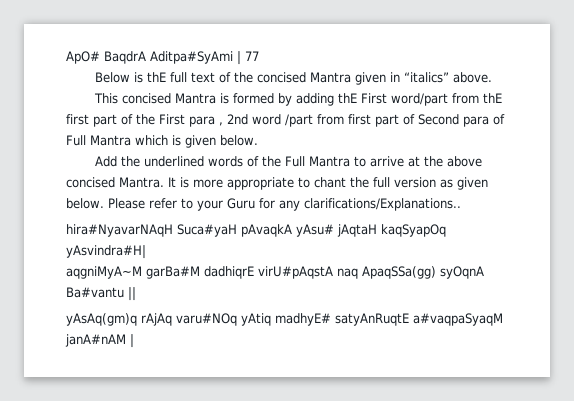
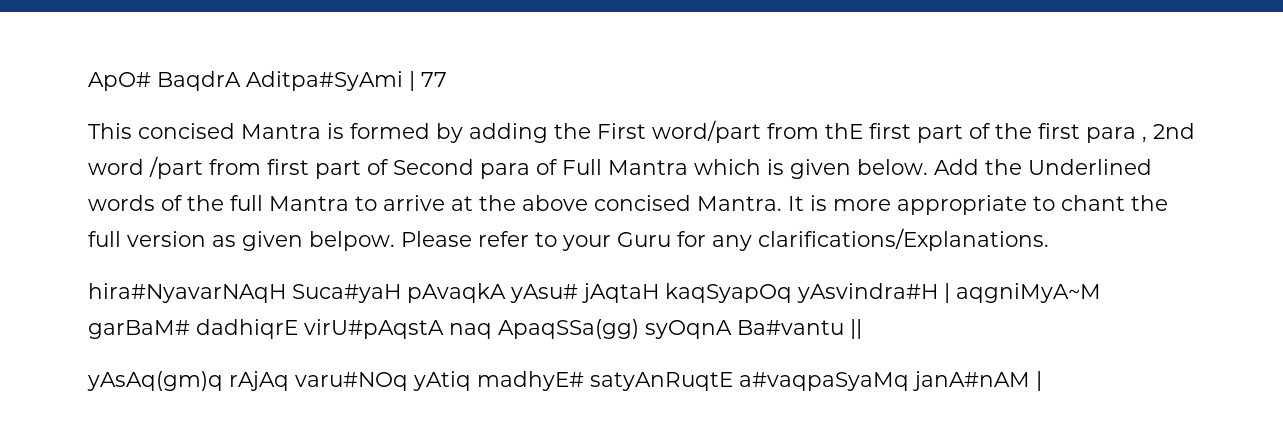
- Below is thE full text of the concised Mantra given in “italics” above.
- This concised Mantra is formed by adding thE First word/part from thE first part of the First para , 2nd word /part from first part of Second para of Full Mantra which is given below.
- Add the underlined words of the Full Mantra to arrive at the above concised Mantra.
+ This concised Mantra is formed by adding the First word/part from thE first part of the first para , 2nd word /part from first part of Second para of Full Mantra which is given below. Add the Underlined words of the full Mantra to arrive at the above concised Mantra.
- It is more appropriate to chant the full version as given below.
+ It is more appropriate to chant the full version as given belpow.
- Please refer to your Guru for any clarifications/Explanations..
+ Please refer to your Guru for any clarifications/Explanations.
- hira#NyavarNAqH Suca#yaH pAvaqkA yAsu# jAqtaH kaqSyapOq yAsvindra#H|
- aqgniMyA~M garBa#M dadhiqrE virU#pAqstA naq ApaqSSa(gg) syOqnA Ba#vantu ||
+ hira#NyavarNAqH Suca#yaH pAvaqkA yAsu# jAqtaH kaqSyapOq yAsvindra#H | aqgniMyA~M garBaM# dadhiqrE virU#pAqstA naq ApaqSSa(gg) syOqnA Ba#vantu ||
- yAsAq(gm)q rAjAq varu#NOq yAtiq madhyE# satyAnRuqtE a#vaqpaSyaqM janA#nAM |
+ yAsAq(gm)q rAjAq varu#NOq yAtiq madhyE# satyAnRuqtE a#vaqpaSyaMq janA#nAM |

